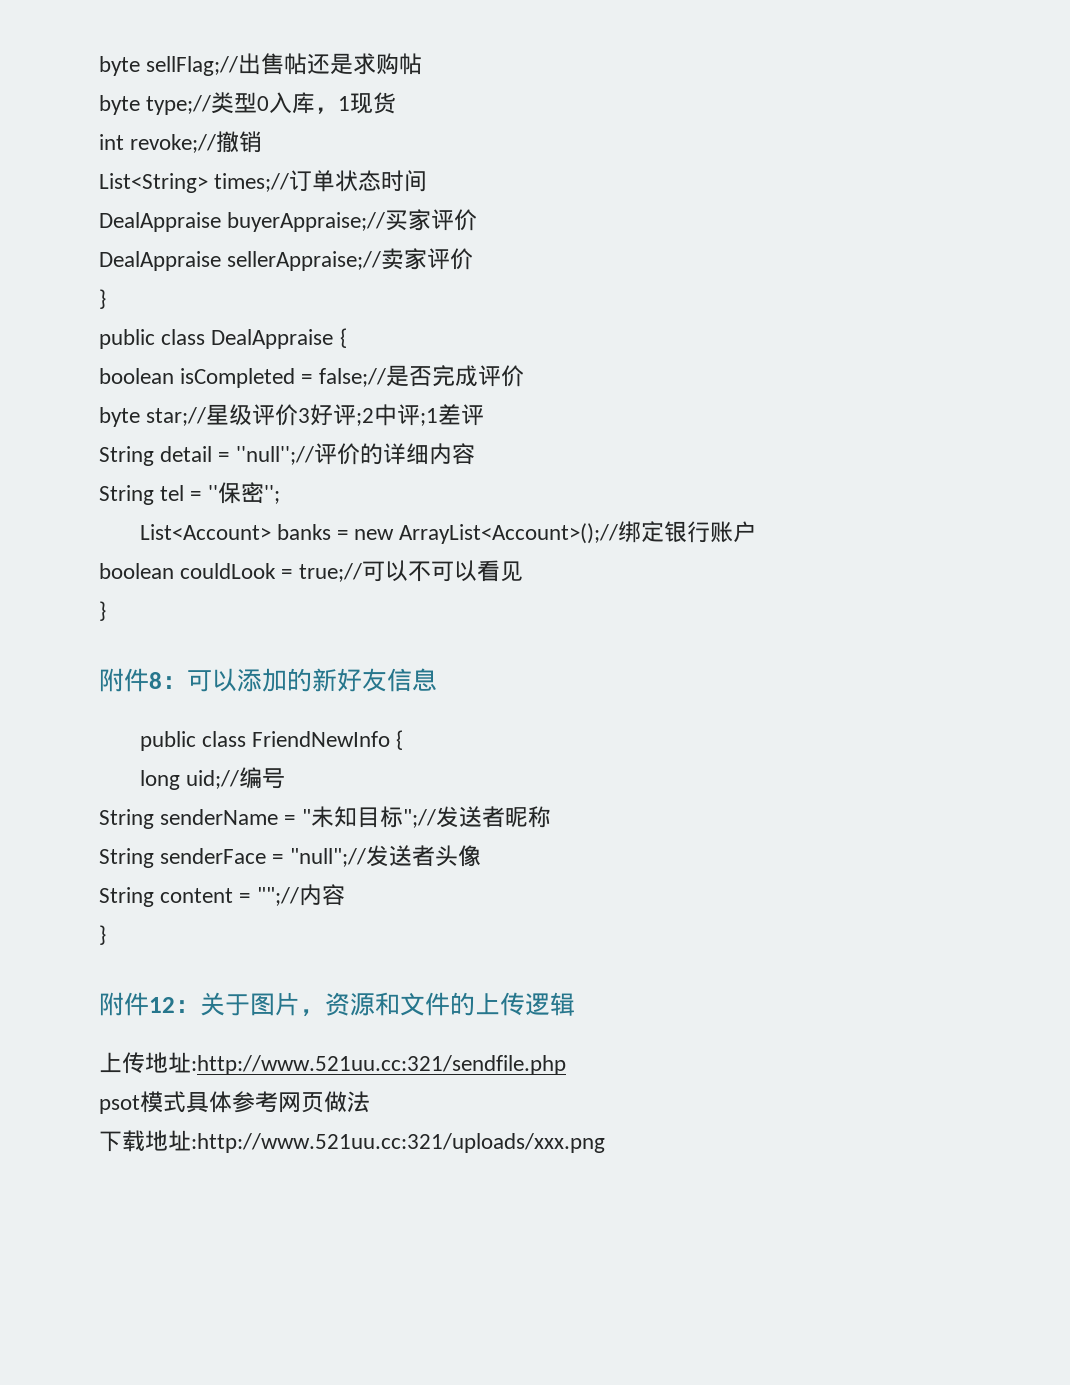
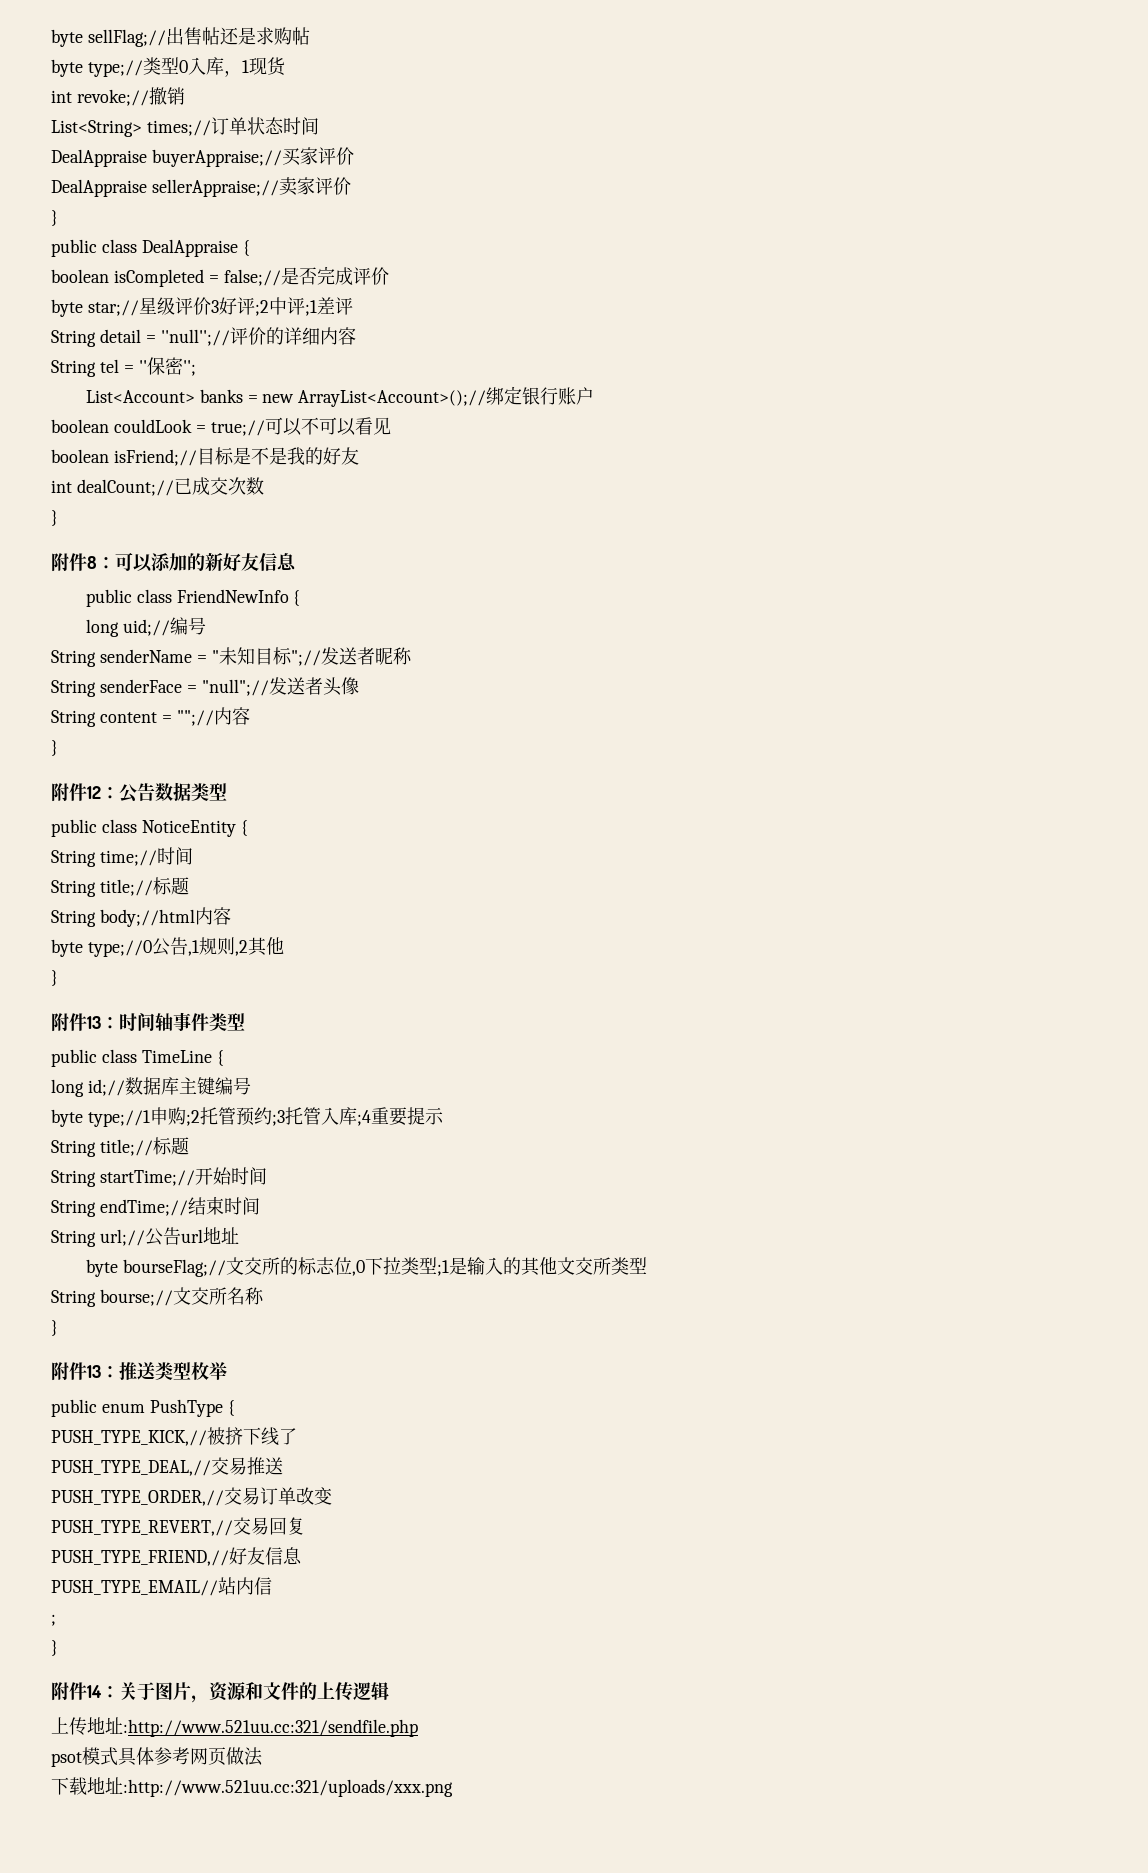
+ boolean isFriend;//目标是不是我的好友
+ int dealCount;//已成交次数
- 附件12：关于图片，资源和文件的上传逻辑
+ 附件12：公告数据类型
+ public class NoticeEntity {
+ String time;//时间
+ String title;//标题
+ String body;//html内容
+ byte type;//0公告,1规则,2其他
+ }
+ 附件13：时间轴事件类型
+ public class TimeLine {
+ long id;//数据库主键编号
+ byte type;//1申购;2托管预约;3托管入库;4重要提示
+ String title;//标题
+ String startTime;//开始时间
+ String endTime;//结束时间
+ String url;//公告url地址
+ byte bourseFlag;//文交所的标志位,0下拉类型;1是输入的其他文交所类型
+ String bourse;//文交所名称
+ }
+ 附件13：推送类型枚举
+ public enum PushType {
+ PUSH_TYPE_KICK,//被挤下线了
+ PUSH_TYPE_DEAL,//交易推送
+ PUSH_TYPE_ORDER,//交易订单改变
+ PUSH_TYPE_REVERT,//交易回复
+ PUSH_TYPE_FRIEND,//好友信息
+ PUSH_TYPE_EMAIL//站内信
+ ;
+ }
+ 附件14：关于图片，资源和文件的上传逻辑

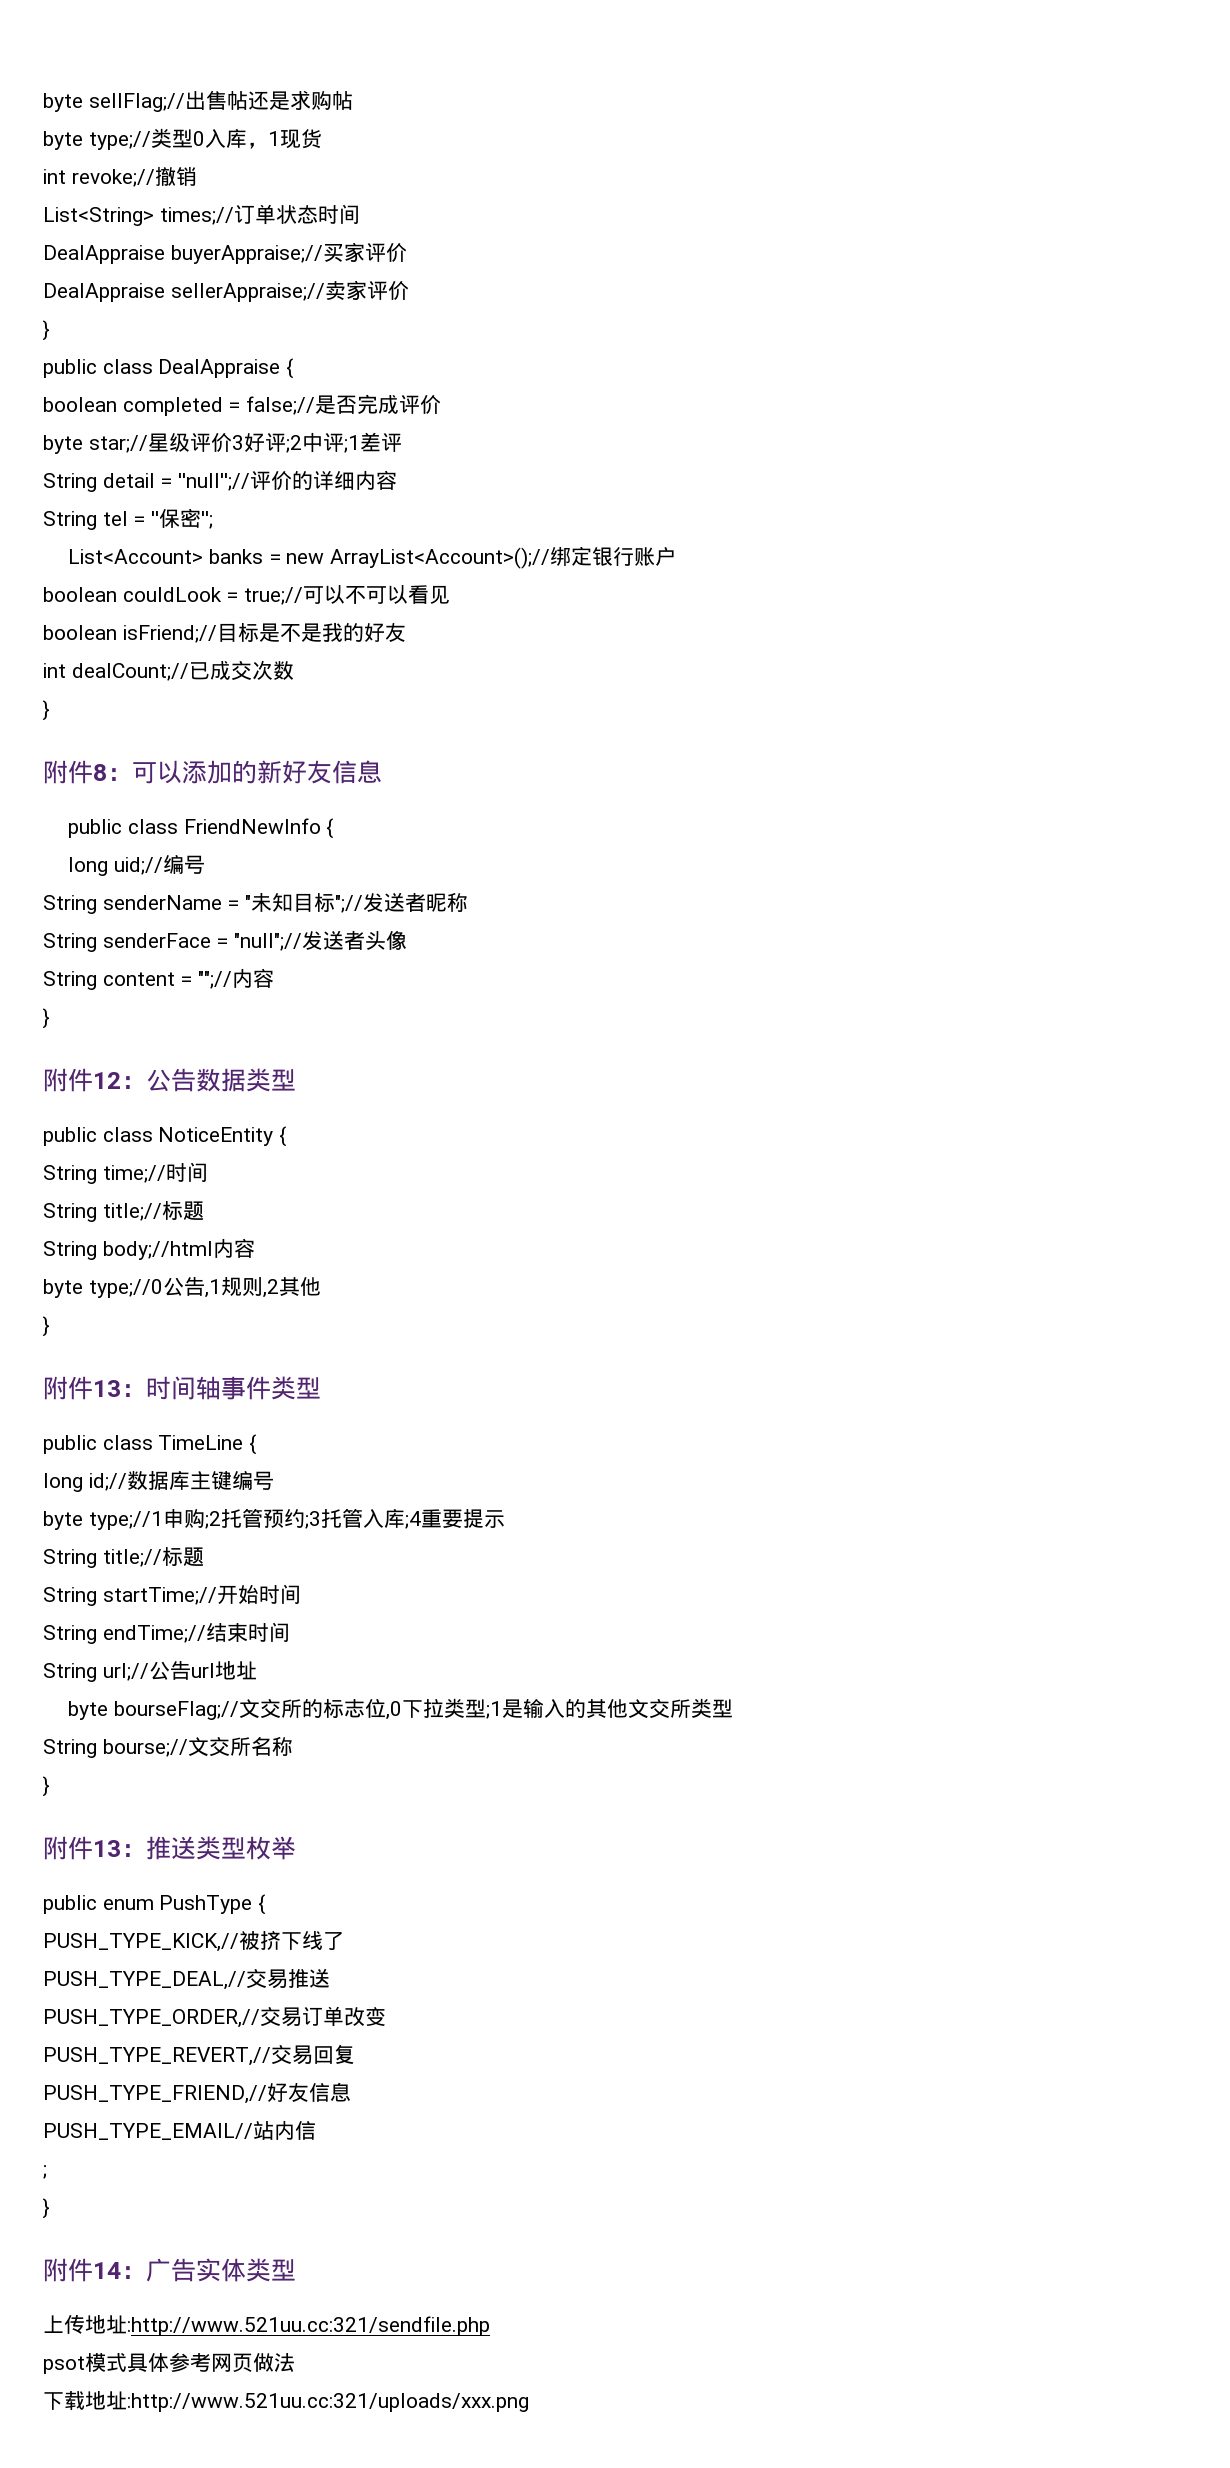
- boolean isCompleted = false;//是否完成评价
+ boolean completed = false;//是否完成评价
- 附件14：关于图片，资源和文件的上传逻辑
+ 附件14：广告实体类型

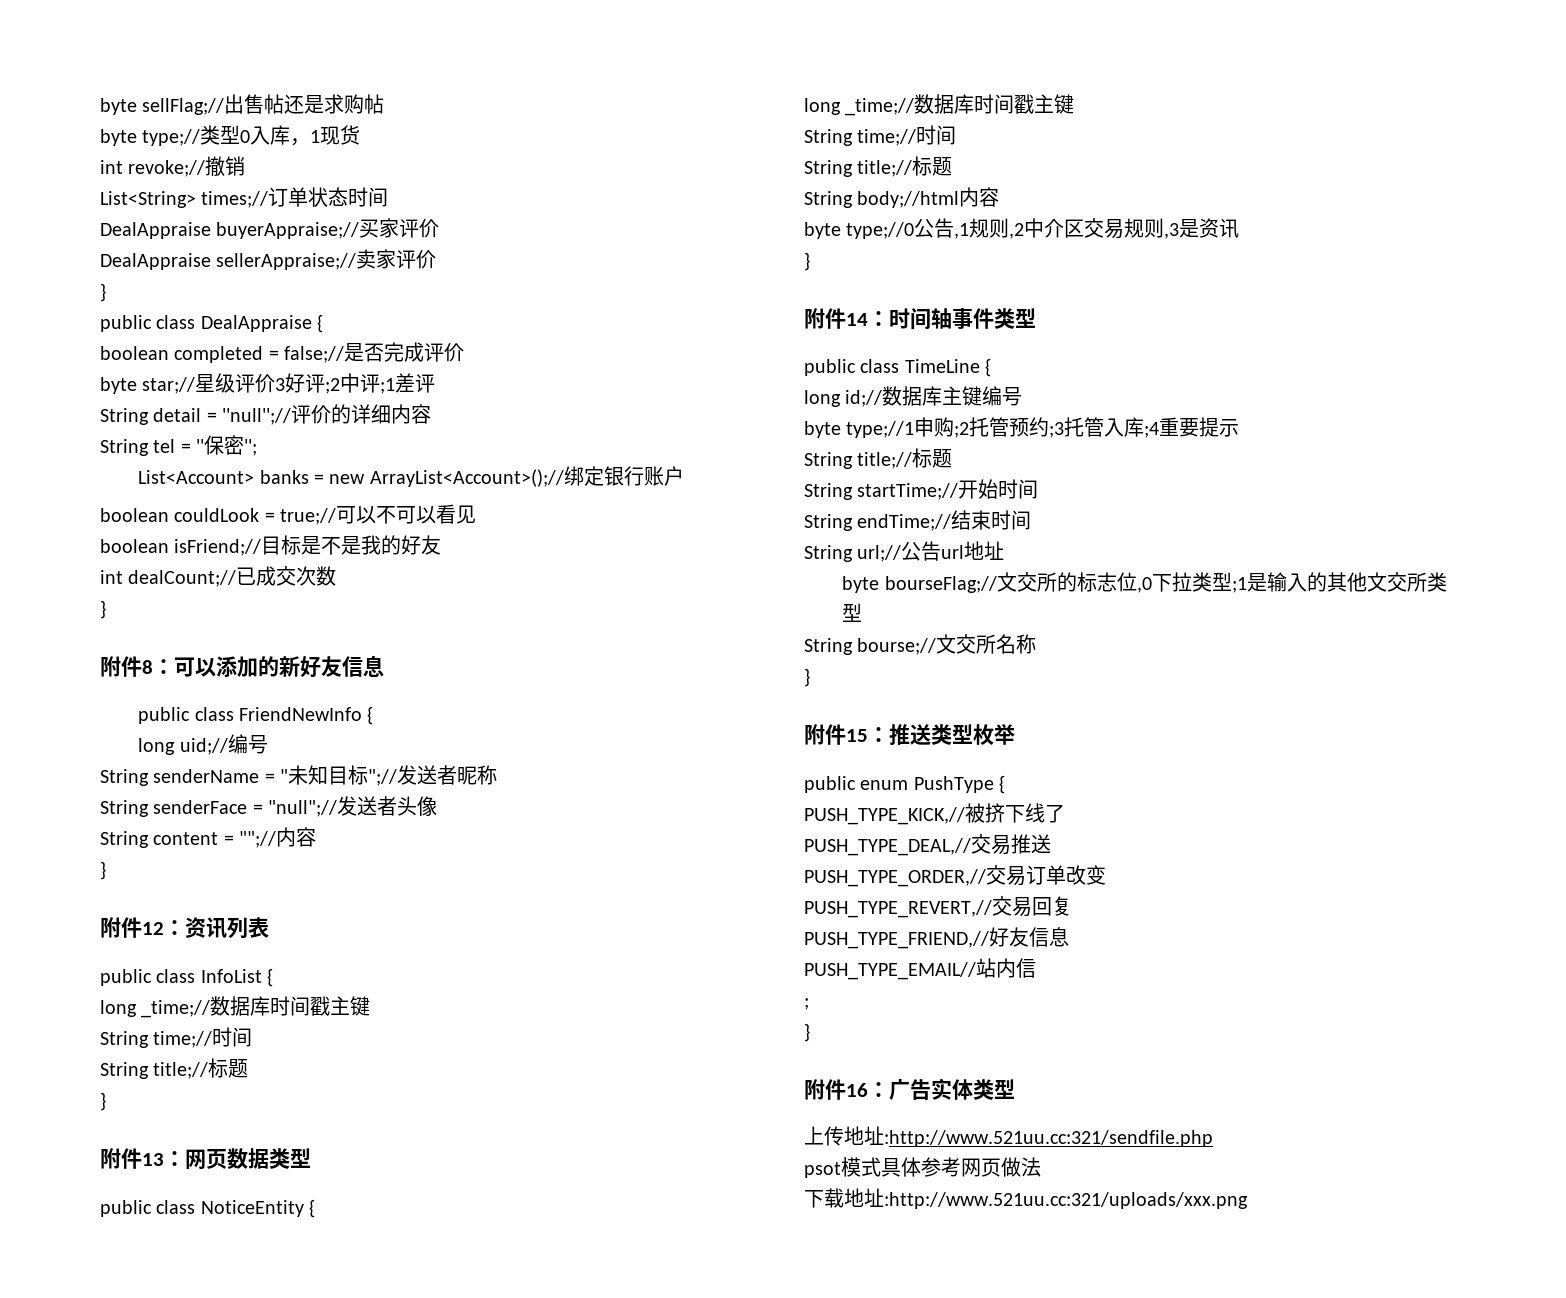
- 附件12：公告数据类型
+ 附件12：资讯列表
+ public class InfoList {
+ long _time;//数据库时间戳主键
+ String time;//时间
+ String title;//标题
+ }
+ 附件13：网页数据类型
  public class NoticeEntity {
+ long _time;//数据库时间戳主键
- byte type;//0公告,1规则,2其他
+ byte type;//0公告,1规则,2中介区交易规则,3是资讯
  }
- 附件13：时间轴事件类型
+ 附件14：时间轴事件类型
- 附件13：推送类型枚举
+ 附件15：推送类型枚举
- 附件14：广告实体类型
+ 附件16：广告实体类型

